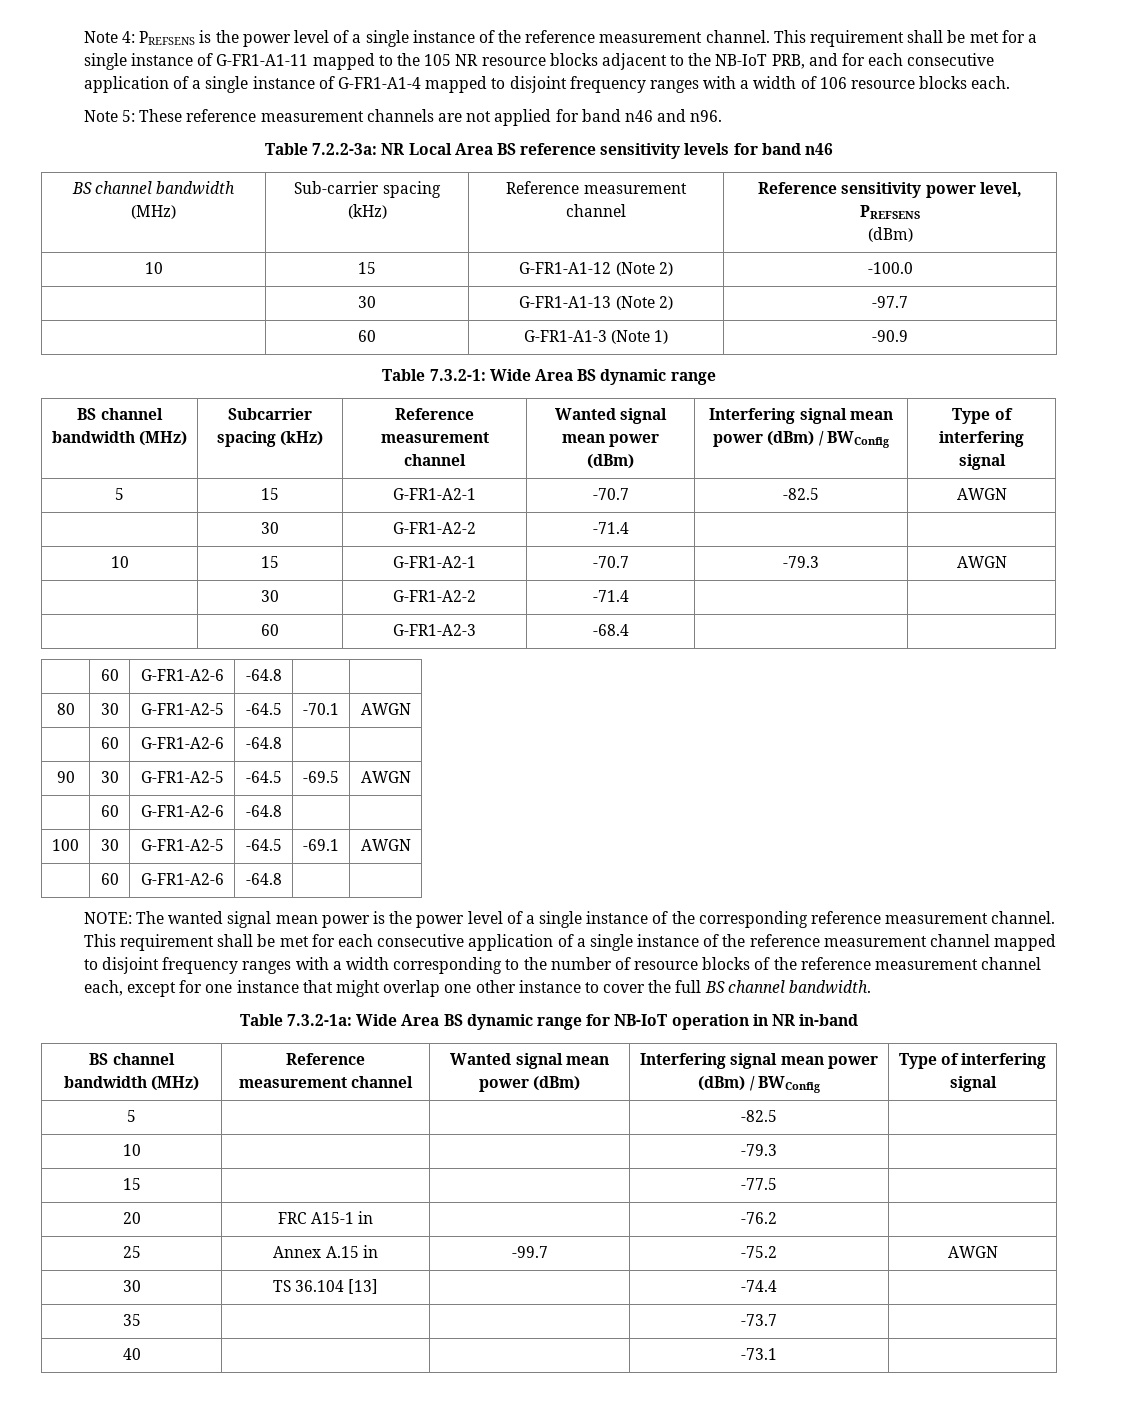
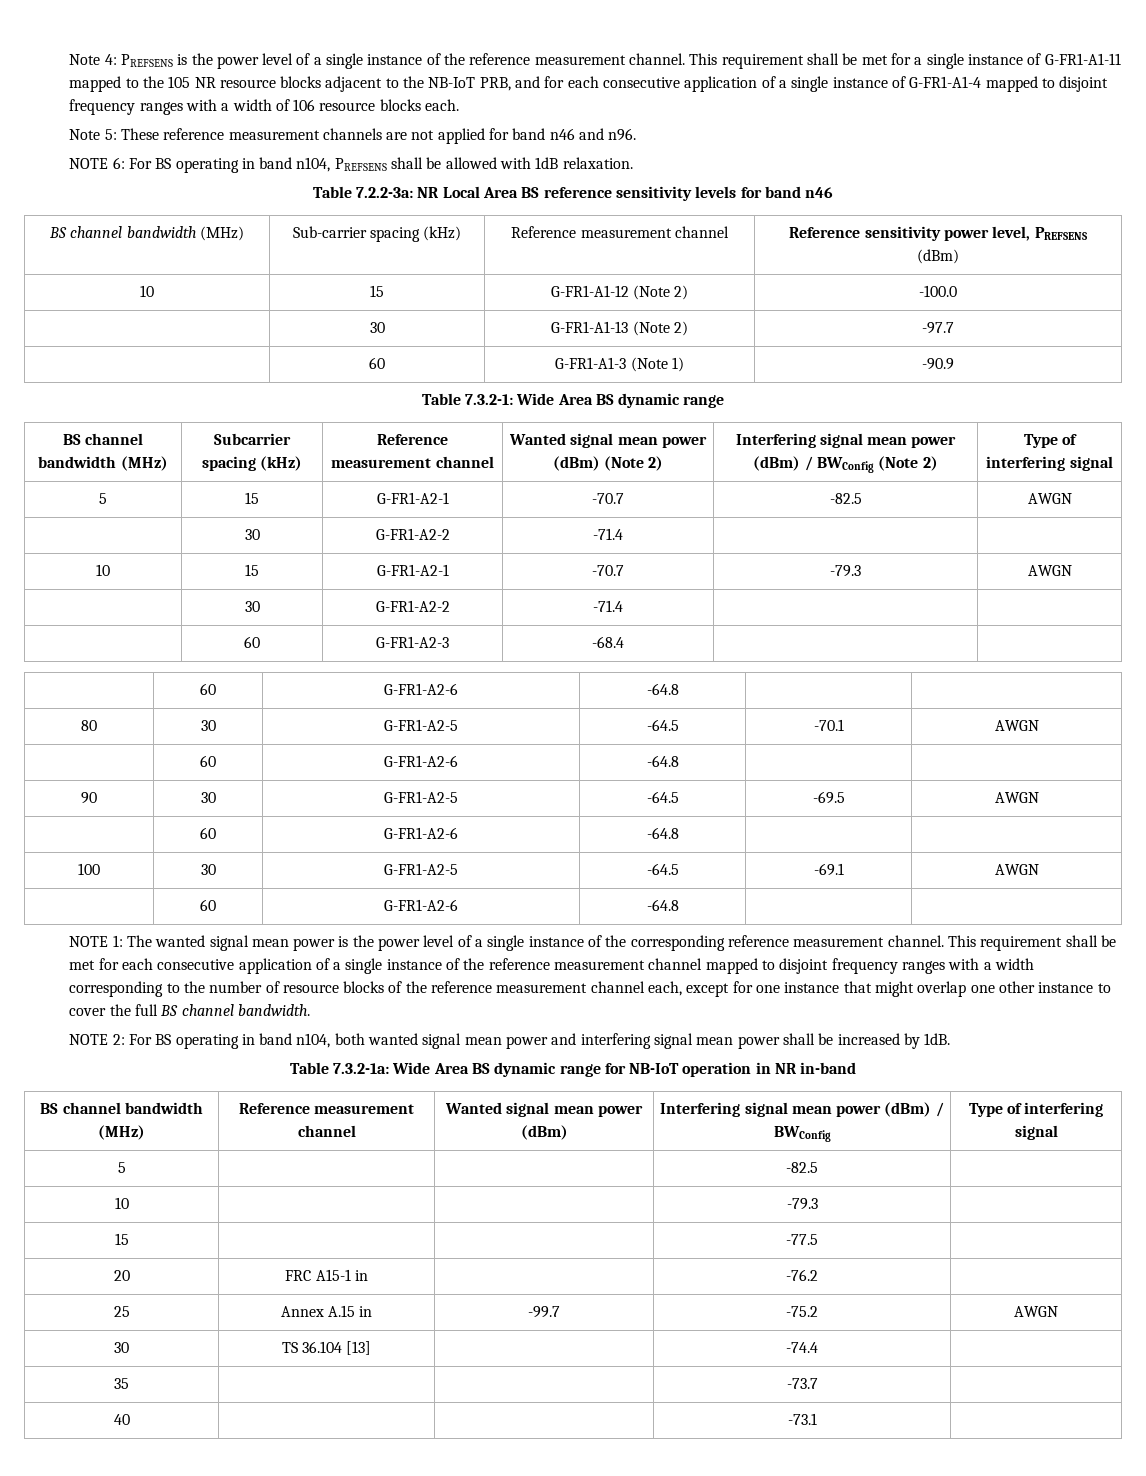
+ NOTE 6: For BS operating in band n104, PREFSENS shall be allowed with 1dB relaxation.
- BS channel bandwidth (MHz) | Subcarrier spacing (kHz) | Reference measurement channel | Wanted signal mean power (dBm) | Interfering signal mean power (dBm) / BWConfig | Type of interfering signal
+ BS channel bandwidth (MHz) | Subcarrier spacing (kHz) | Reference measurement channel | Wanted signal mean power (dBm) (Note 2) | Interfering signal mean power (dBm) / BWConfig (Note 2) | Type of interfering signal
- NOTE: The wanted signal mean power is the power level of a single instance of the corresponding reference measurement channel.
+ NOTE 1: The wanted signal mean power is the power level of a single instance of the corresponding reference measurement channel.
+ NOTE 2: For BS operating in band n104, both wanted signal mean power and interfering signal mean power shall be increased by 1dB.

